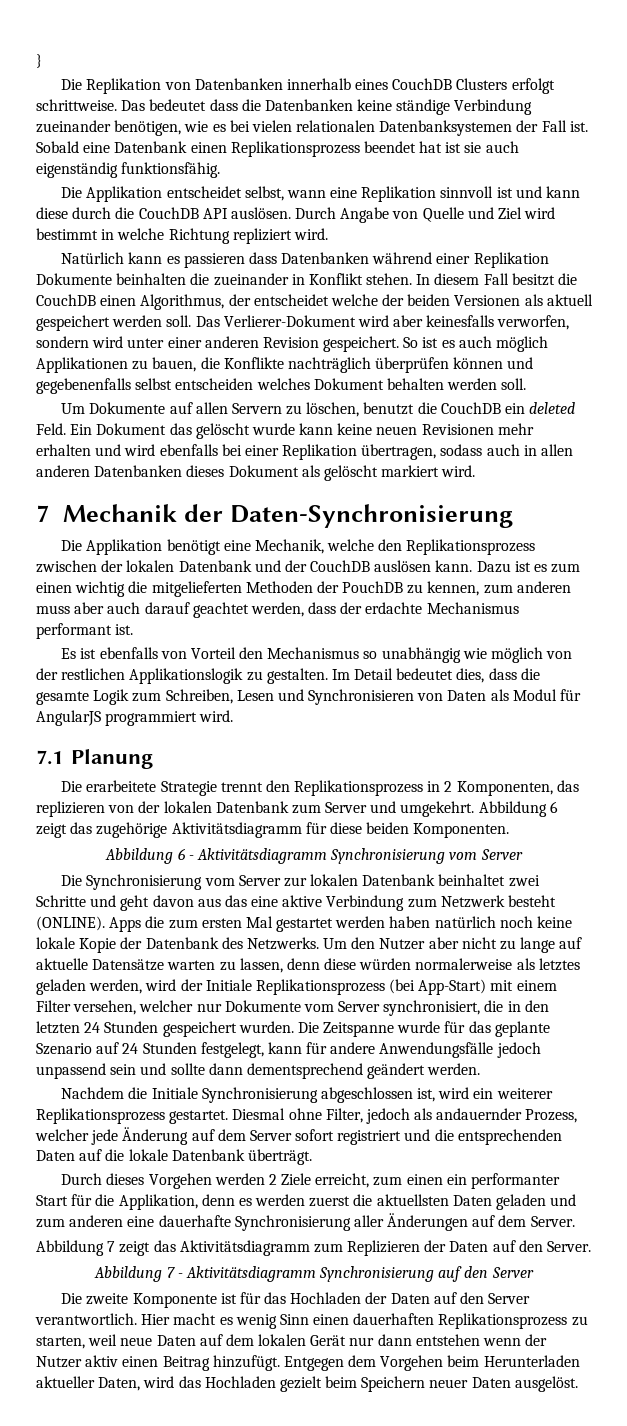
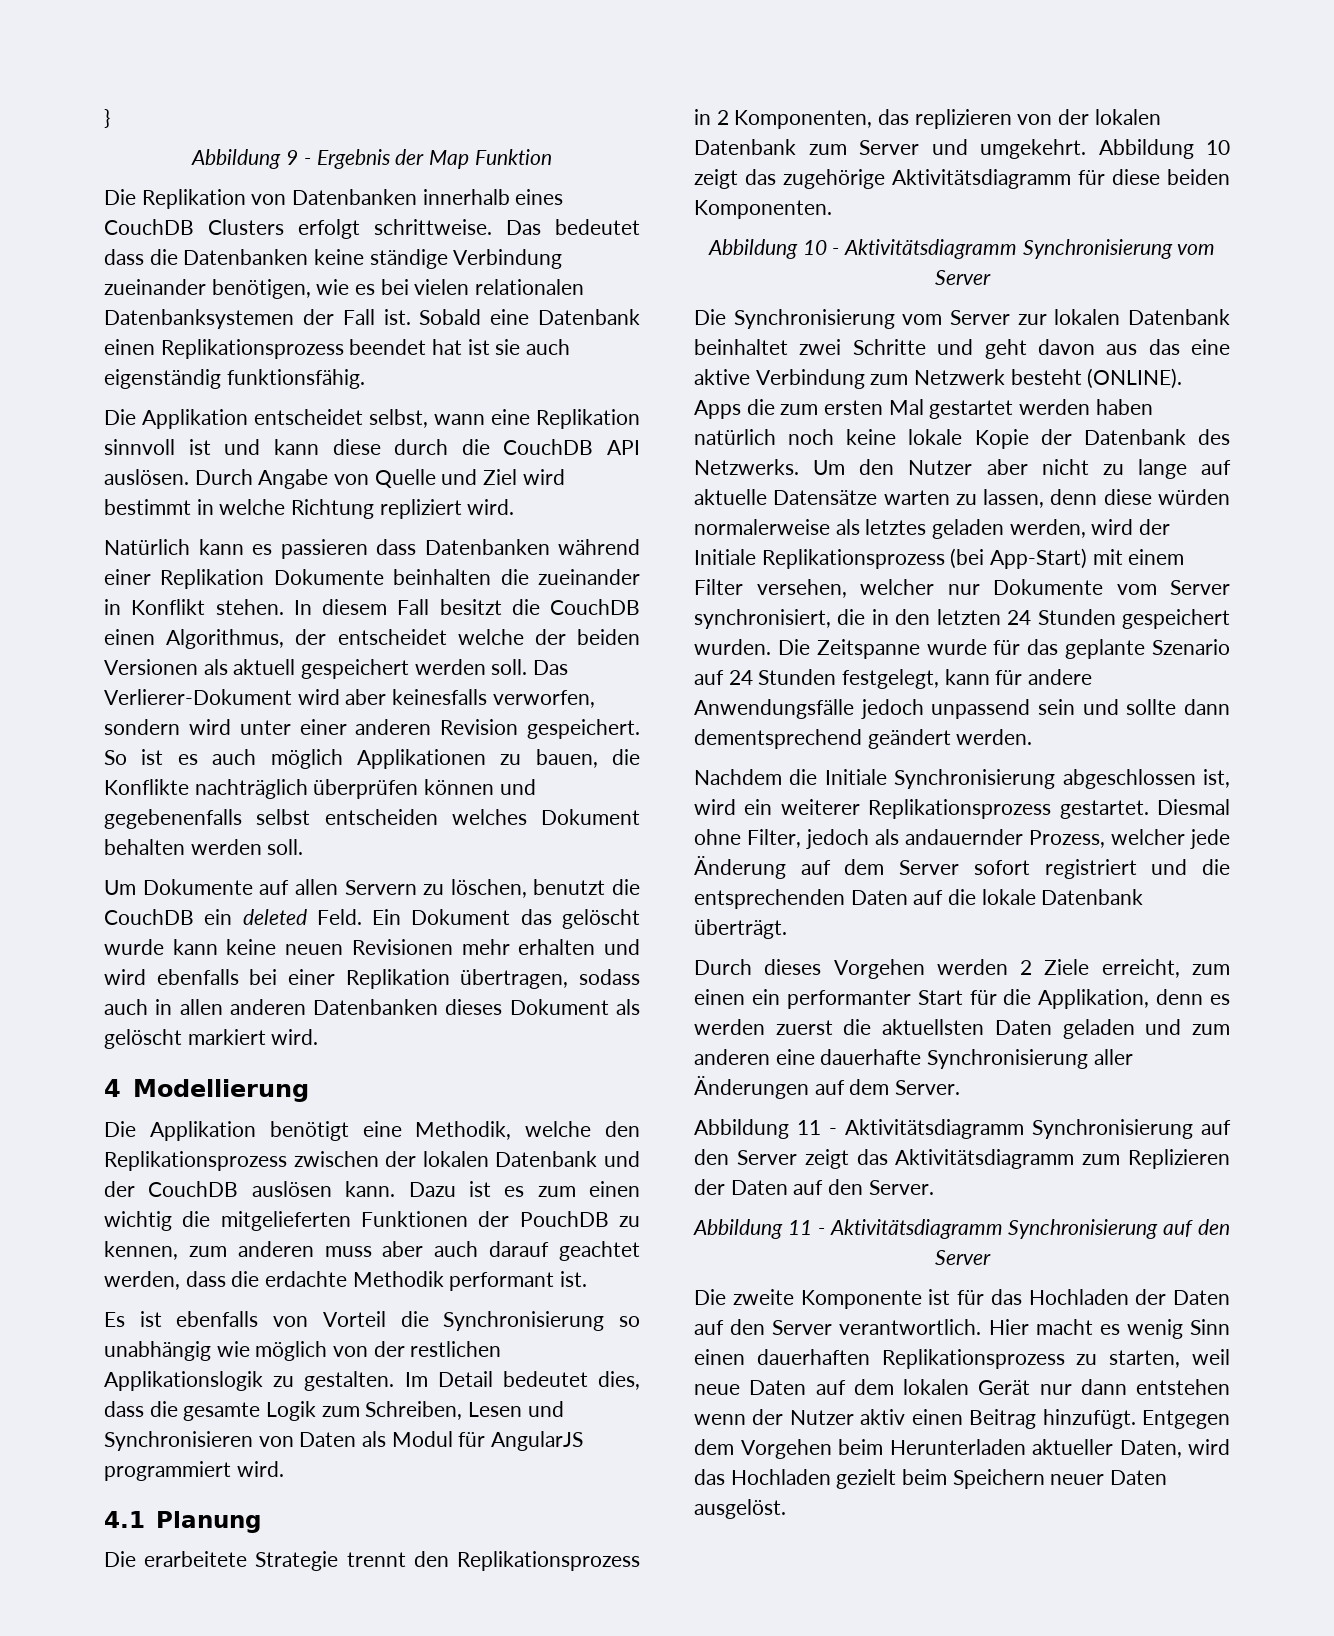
+ Abbildung 9 - Ergebnis der Map Funktion
- 7 Mechanik der Daten-Synchronisierung
+ 4 Modellierung
- Die Applikation benötigt eine Mechanik, welche den Replikationsprozess zwischen der lokalen Datenbank und der CouchDB auslösen kann.
+ Die Applikation benötigt eine Methodik, welche den Replikationsprozess zwischen der lokalen Datenbank und der CouchDB auslösen kann.
- Dazu ist es zum einen wichtig die mitgelieferten Methoden der PouchDB zu kennen, zum anderen muss aber auch darauf geachtet werden, dass der erdachte Mechanismus performant ist.
+ Dazu ist es zum einen wichtig die mitgelieferten Funktionen der PouchDB zu kennen, zum anderen muss aber auch darauf geachtet werden, dass die erdachte Methodik performant ist.
- Es ist ebenfalls von Vorteil den Mechanismus so unabhängig wie möglich von der restlichen Applikationslogik zu gestalten.
+ Es ist ebenfalls von Vorteil die Synchronisierung so unabhängig wie möglich von der restlichen Applikationslogik zu gestalten.
- 7.1 Planung
+ 4.1 Planung
- Abbildung 6 zeigt das zugehörige Aktivitätsdiagramm für diese beiden Komponenten.
+ Abbildung 10 zeigt das zugehörige Aktivitätsdiagramm für diese beiden Komponenten.
- Abbildung 6 - Aktivitätsdiagramm Synchronisierung vom Server
+ Abbildung 10 - Aktivitätsdiagramm Synchronisierung vom Server
- Abbildung 7 zeigt das Aktivitätsdiagramm zum Replizieren der Daten auf den Server.
- Abbildung 7 - Aktivitätsdiagramm Synchronisierung auf den Server
+ Abbildung 11 - Aktivitätsdiagramm Synchronisierung auf den Server zeigt das Aktivitätsdiagramm zum Replizieren der Daten auf den Server.
+ Abbildung 11 - Aktivitätsdiagramm Synchronisierung auf den Server

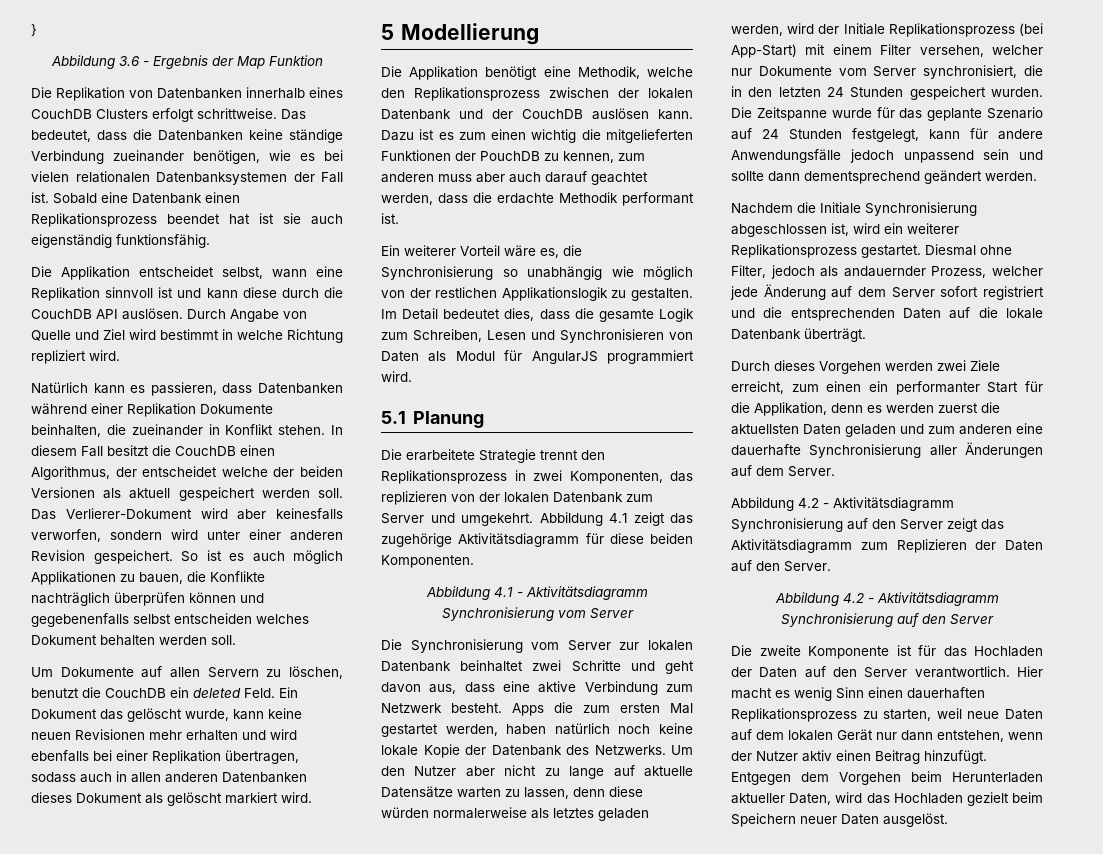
- Abbildung 9 - Ergebnis der Map Funktion
+ Abbildung 3.6 - Ergebnis der Map Funktion
- Das bedeutet dass die Datenbanken keine ständige Verbindung zueinander benötigen, wie es bei vielen relationalen Datenbanksystemen der Fall ist.
+ Das bedeutet, dass die Datenbanken keine ständige Verbindung zueinander benötigen, wie es bei vielen relationalen Datenbanksystemen der Fall ist.
- Natürlich kann es passieren dass Datenbanken während einer Replikation Dokumente beinhalten die zueinander in Konflikt stehen.
+ Natürlich kann es passieren, dass Datenbanken während einer Replikation Dokumente beinhalten, die zueinander in Konflikt stehen.
- Ein Dokument das gelöscht wurde kann keine neuen Revisionen mehr erhalten und wird ebenfalls bei einer Replikation übertragen, sodass auch in allen anderen Datenbanken dieses Dokument als gelöscht markiert wird.
+ Ein Dokument das gelöscht wurde, kann keine neuen Revisionen mehr erhalten und wird ebenfalls bei einer Replikation übertragen, sodass auch in allen anderen Datenbanken dieses Dokument als gelöscht markiert wird.
- 4 Modellierung
+ 5 Modellierung
- Es ist ebenfalls von Vorteil die Synchronisierung so unabhängig wie möglich von der restlichen Applikationslogik zu gestalten.
+ Ein weiterer Vorteil wäre es, die Synchronisierung so unabhängig wie möglich von der restlichen Applikationslogik zu gestalten.
- 4.1 Planung
+ 5.1 Planung
- Die erarbeitete Strategie trennt den Replikationsprozess in 2 Komponenten, das replizieren von der lokalen Datenbank zum Server und umgekehrt.
+ Die erarbeitete Strategie trennt den Replikationsprozess in zwei Komponenten, das replizieren von der lokalen Datenbank zum Server und umgekehrt.
- Abbildung 10 zeigt das zugehörige Aktivitätsdiagramm für diese beiden Komponenten.
+ Abbildung 4.1 zeigt das zugehörige Aktivitätsdiagramm für diese beiden Komponenten.
- Abbildung 10 - Aktivitätsdiagramm Synchronisierung vom Server
+ Abbildung 4.1 - Aktivitätsdiagramm Synchronisierung vom Server
- Die Synchronisierung vom Server zur lokalen Datenbank beinhaltet zwei Schritte und geht davon aus das eine aktive Verbindung zum Netzwerk besteht (ONLINE).
+ Die Synchronisierung vom Server zur lokalen Datenbank beinhaltet zwei Schritte und geht davon aus, dass eine aktive Verbindung zum Netzwerk besteht.
- Apps die zum ersten Mal gestartet werden haben natürlich noch keine lokale Kopie der Datenbank des Netzwerks.
+ Apps die zum ersten Mal gestartet werden, haben natürlich noch keine lokale Kopie der Datenbank des Netzwerks.
- Durch dieses Vorgehen werden 2 Ziele erreicht, zum einen ein performanter Start für die Applikation, denn es werden zuerst die aktuellsten Daten geladen und zum anderen eine dauerhafte Synchronisierung aller Änderungen auf dem Server.
+ Durch dieses Vorgehen werden zwei Ziele erreicht, zum einen ein performanter Start für die Applikation, denn es werden zuerst die aktuellsten Daten geladen und zum anderen eine dauerhafte Synchronisierung aller Änderungen auf dem Server.
- Abbildung 11 - Aktivitätsdiagramm Synchronisierung auf den Server zeigt das Aktivitätsdiagramm zum Replizieren der Daten auf den Server.
- Abbildung 11 - Aktivitätsdiagramm Synchronisierung auf den Server
+ Abbildung 4.2 - Aktivitätsdiagramm Synchronisierung auf den Server zeigt das Aktivitätsdiagramm zum Replizieren der Daten auf den Server.
+ Abbildung 4.2 - Aktivitätsdiagramm Synchronisierung auf den Server
- Hier macht es wenig Sinn einen dauerhaften Replikationsprozess zu starten, weil neue Daten auf dem lokalen Gerät nur dann entstehen wenn der Nutzer aktiv einen Beitrag hinzufügt.
+ Hier macht es wenig Sinn einen dauerhaften Replikationsprozess zu starten, weil neue Daten auf dem lokalen Gerät nur dann entstehen, wenn der Nutzer aktiv einen Beitrag hinzufügt.

